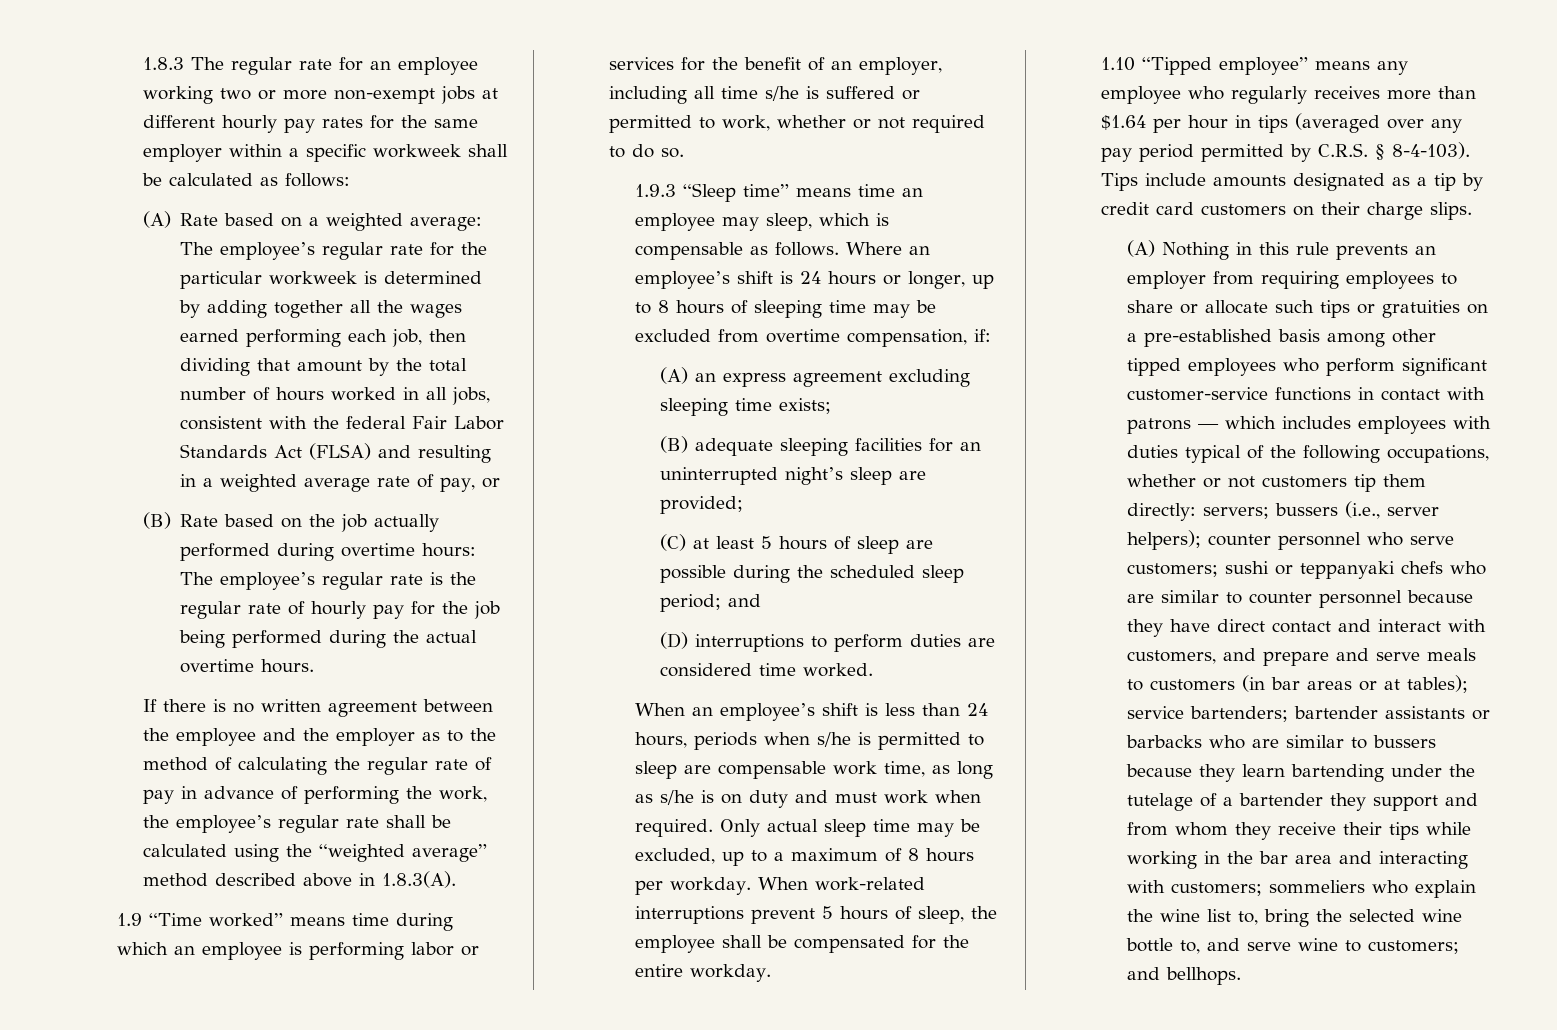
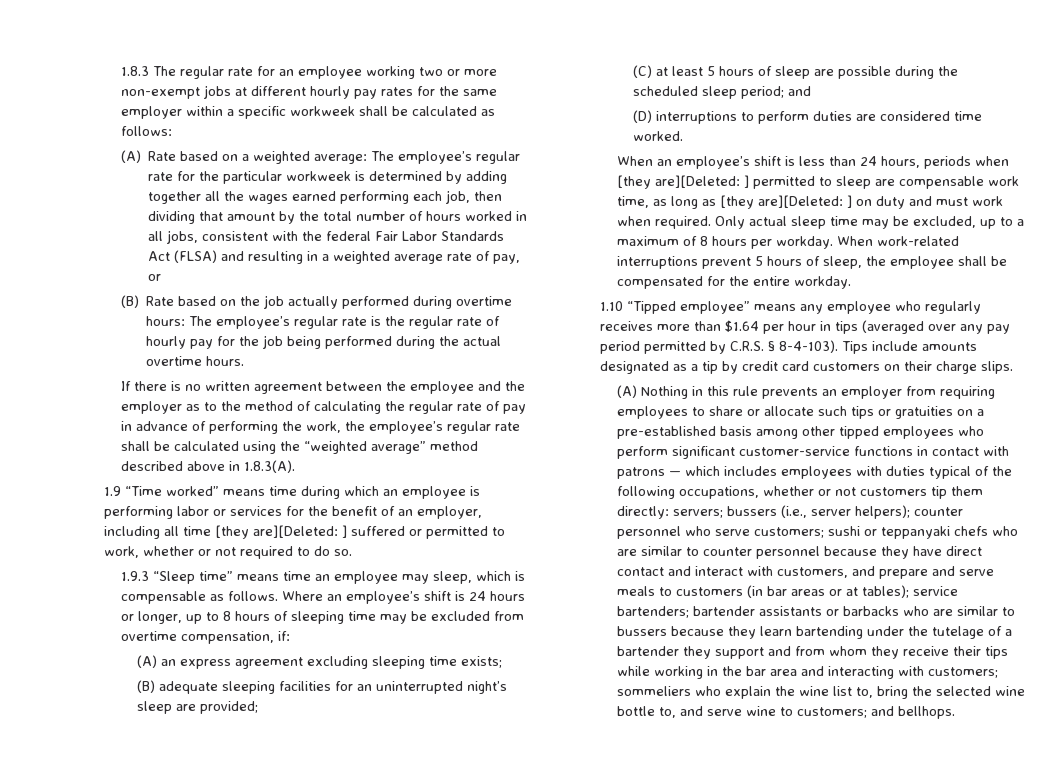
- 1.9 “Time worked” means time during which an employee is performing labor or services for the benefit of an employer, including all time s/he is suffered or permitted to work, whether or not required to do so.
+ 1.9 “Time worked” means time during which an employee is performing labor or services for the benefit of an employer, including all time [they are][Deleted: ] suffered or permitted to work, whether or not required to do so.
- When an employee’s shift is less than 24 hours, periods when s/he is permitted to sleep are compensable work time, as long as s/he is on duty and must work when required.
+ When an employee’s shift is less than 24 hours, periods when [they are][Deleted: ] permitted to sleep are compensable work time, as long as [they are][Deleted: ] on duty and must work when required.

